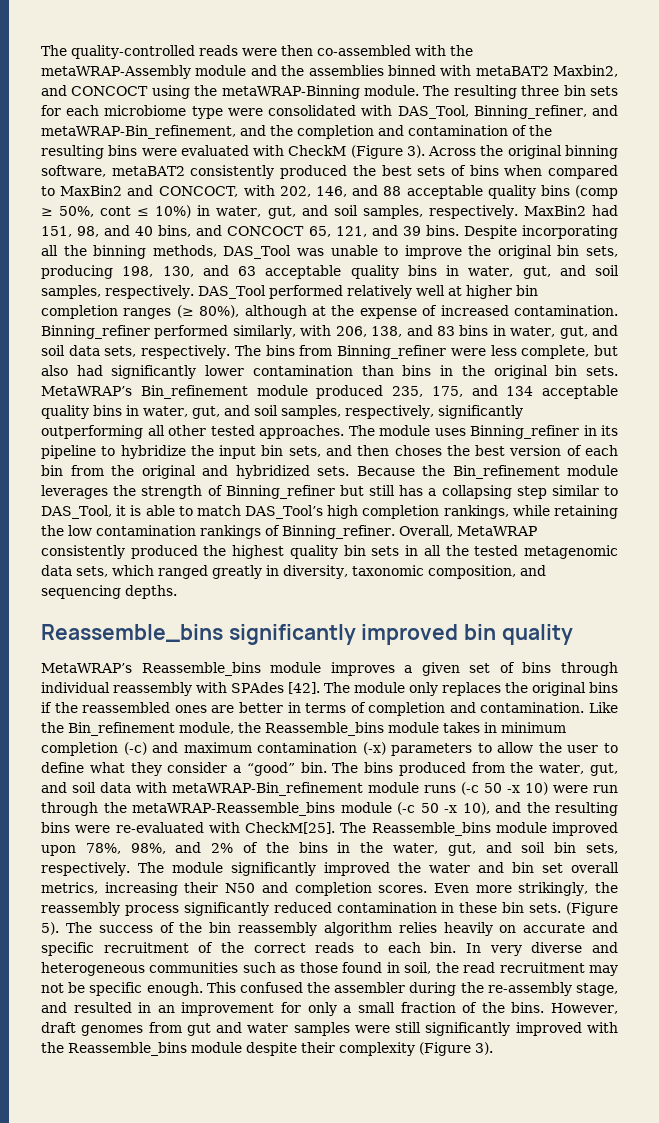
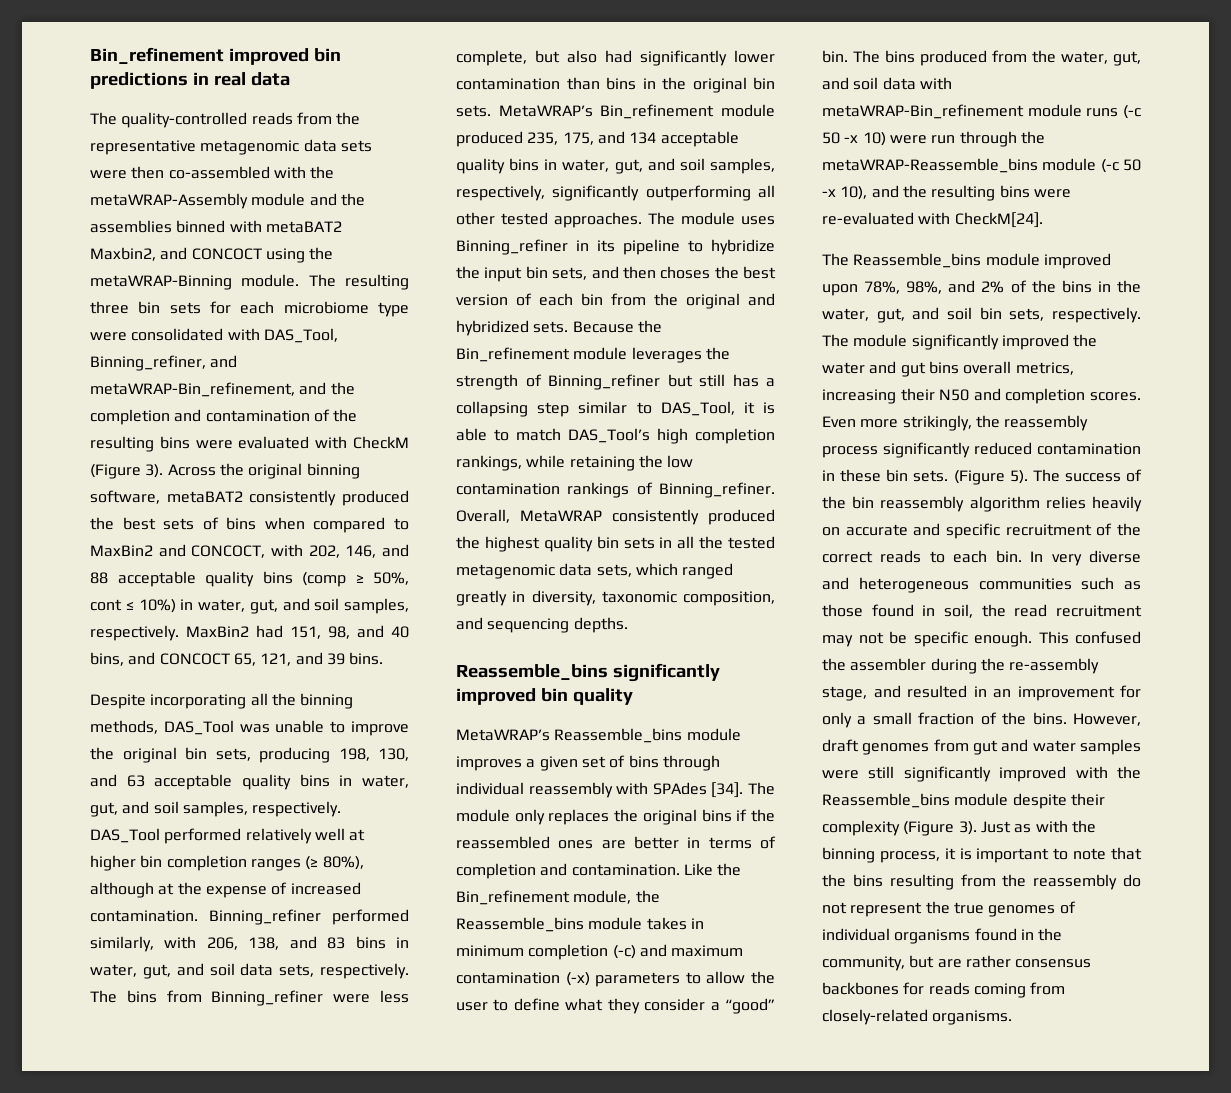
- The quality-controlled reads were then co-assembled with the metaWRAP-Assembly module and the assemblies binned with metaBAT2 Maxbin2, and CONCOCT using the metaWRAP-Binning module.
+ Bin_refinement improved bin predictions in real data
+ The quality-controlled reads from the representative metagenomic data sets were then co-assembled with the metaWRAP-Assembly module and the assemblies binned with metaBAT2 Maxbin2, and CONCOCT using the metaWRAP-Binning module.
- MaxBin2 had 151, 98, and 40 bins, and CONCOCT 65, 121, and 39 bins. Despite incorporating all the binning methods, DAS_Tool was unable to improve the original bin sets, producing 198, 130, and 63 acceptable quality bins in water, gut, and soil samples, respectively.
+ MaxBin2 had 151, 98, and 40 bins, and CONCOCT 65, 121, and 39 bins.
+ Despite incorporating all the binning methods, DAS_Tool was unable to improve the original bin sets, producing 198, 130, and 63 acceptable quality bins in water, gut, and soil samples, respectively.
- MetaWRAP’s Reassemble_bins module improves a given set of bins through individual reassembly with SPAdes [42].
+ MetaWRAP’s Reassemble_bins module improves a given set of bins through individual reassembly with SPAdes [34].
- The bins produced from the water, gut, and soil data with metaWRAP-Bin_refinement module runs (-c 50 -x 10) were run through the metaWRAP-Reassemble_bins module (-c 50 -x 10), and the resulting bins were re-evaluated with CheckM[25]. The Reassemble_bins module improved upon 78%, 98%, and 2% of the bins in the water, gut, and soil bin sets, respectively.
+ The bins produced from the water, gut, and soil data with metaWRAP-Bin_refinement module runs (-c 50 -x 10) were run through the metaWRAP-Reassemble_bins module (-c 50 -x 10), and the resulting bins were re-evaluated with CheckM[24].
+ The Reassemble_bins module improved upon 78%, 98%, and 2% of the bins in the water, gut, and soil bin sets, respectively.
- The module significantly improved the water and bin set overall metrics, increasing their N50 and completion scores.
+ The module significantly improved the water and gut bins overall metrics, increasing their N50 and completion scores.
+ Just as with the binning process, it is important to note that the bins resulting from the reassembly do not represent the true genomes of individual organisms found in the community, but are rather consensus backbones for reads coming from closely-related organisms.

